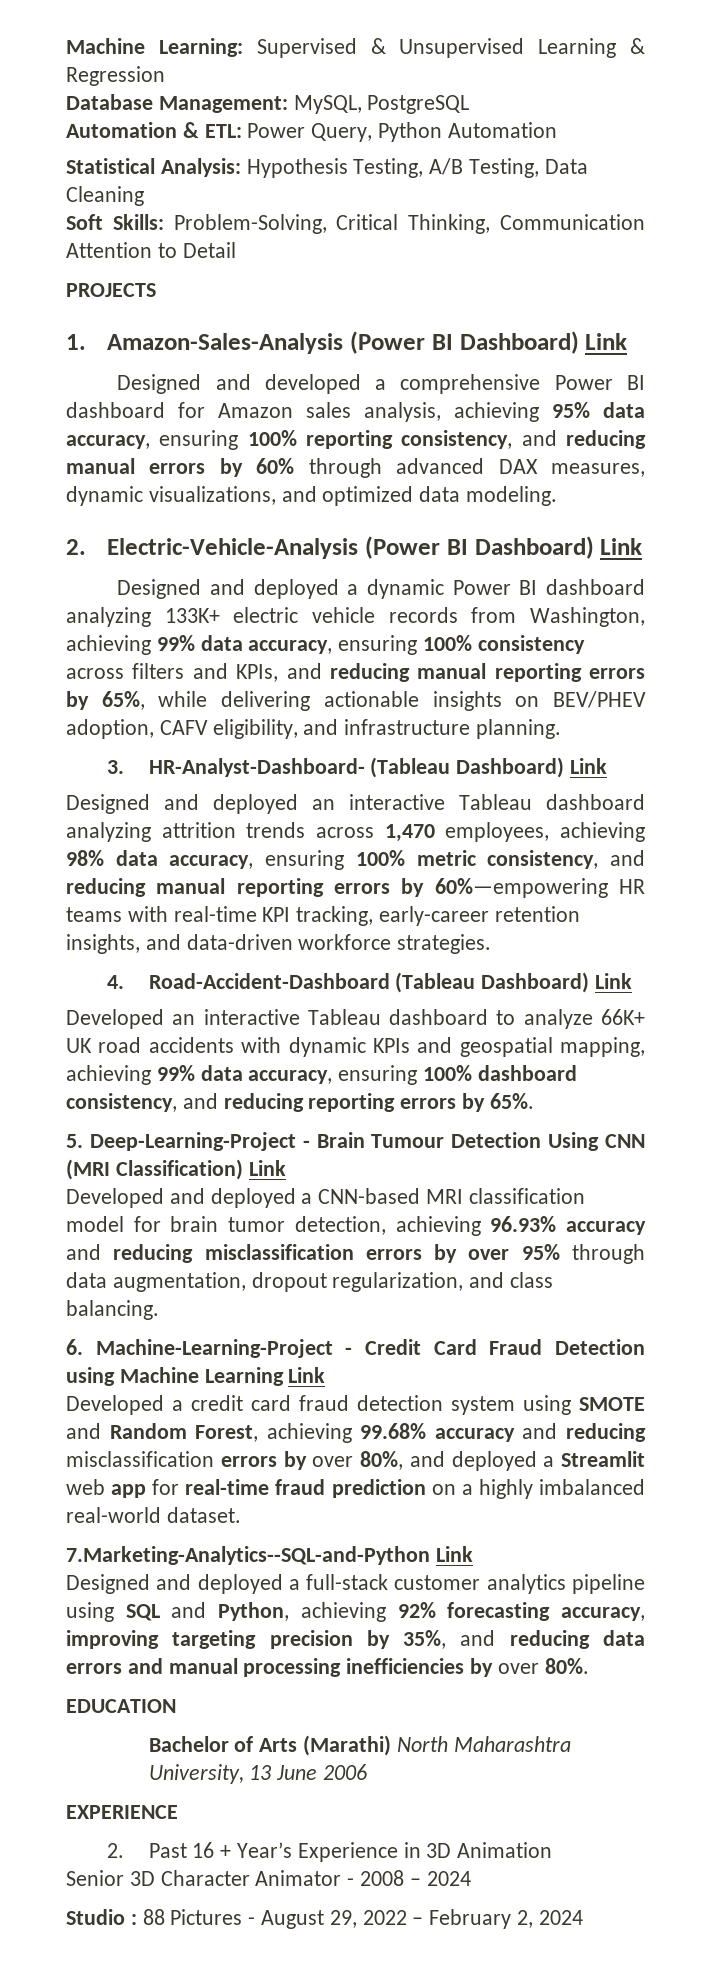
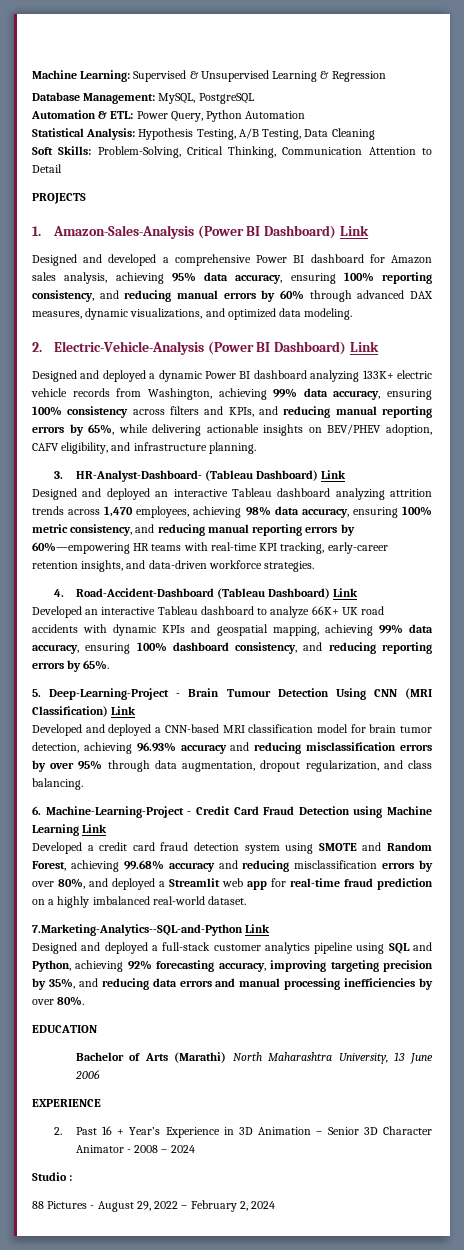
- 2. Past 16 + Year’s Experience in 3D Animation
- Senior 3D Character Animator - 2008 – 2024
+ 2. Past 16 + Year’s Experience in 3D Animation – Senior 3D Character Animator - 2008 – 2024
- Studio : 88 Pictures - August 29, 2022 – February 2, 2024
+ Studio :
+ 88 Pictures - August 29, 2022 – February 2, 2024

